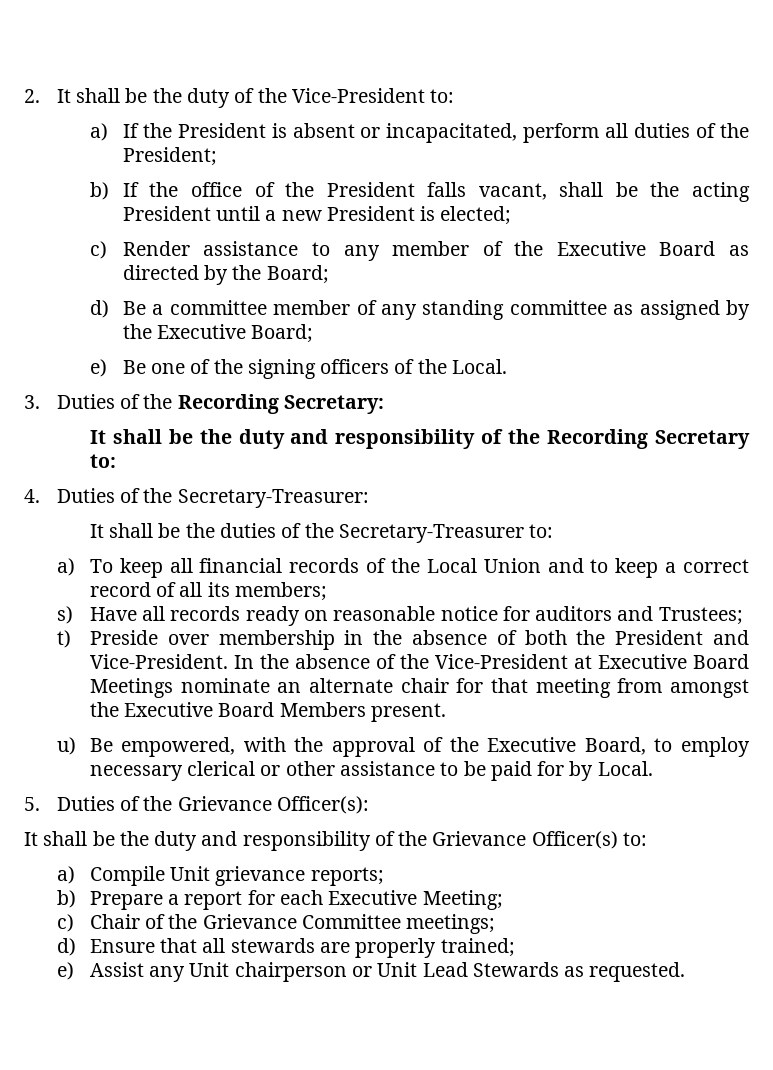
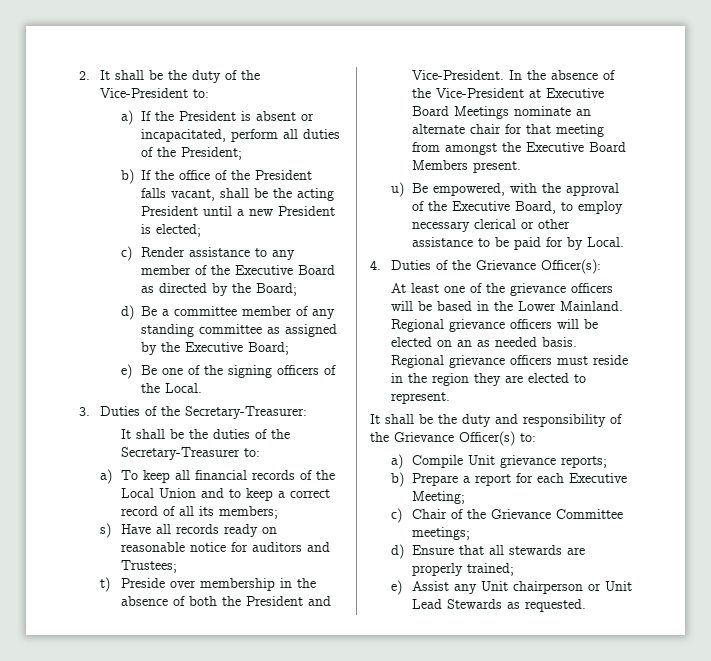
- 3. Duties of the Recording Secretary:
- It shall be the duty and responsibility of the Recording Secretary to:
- 4. Duties of the Secretary-Treasurer:
+ 3. Duties of the Secretary-Treasurer:
- 5. Duties of the Grievance Officer(s):
+ 4. Duties of the Grievance Officer(s):
+ At least one of the grievance officers will be based in the Lower Mainland. Regional grievance officers will be elected on an as needed basis. Regional grievance officers must reside in the region they are elected to represent.

